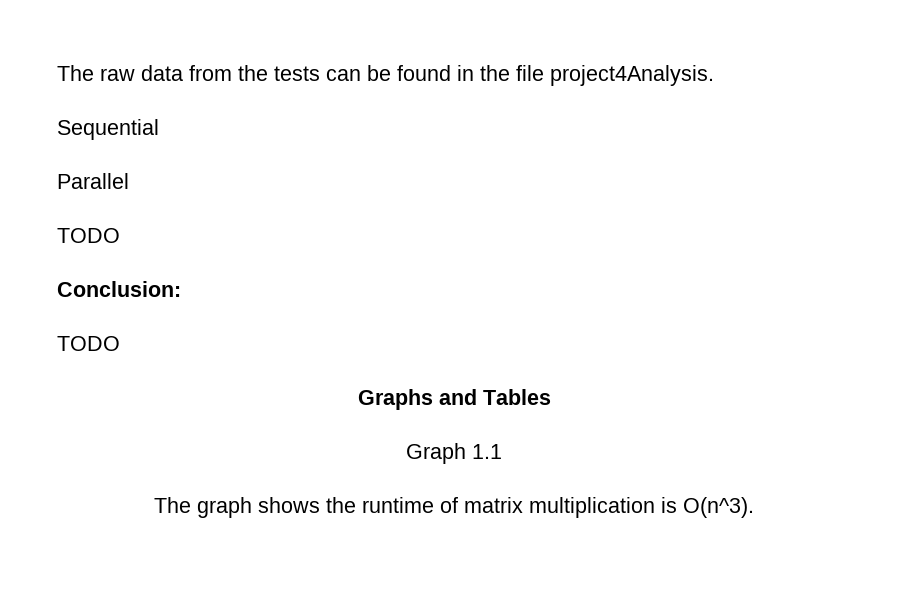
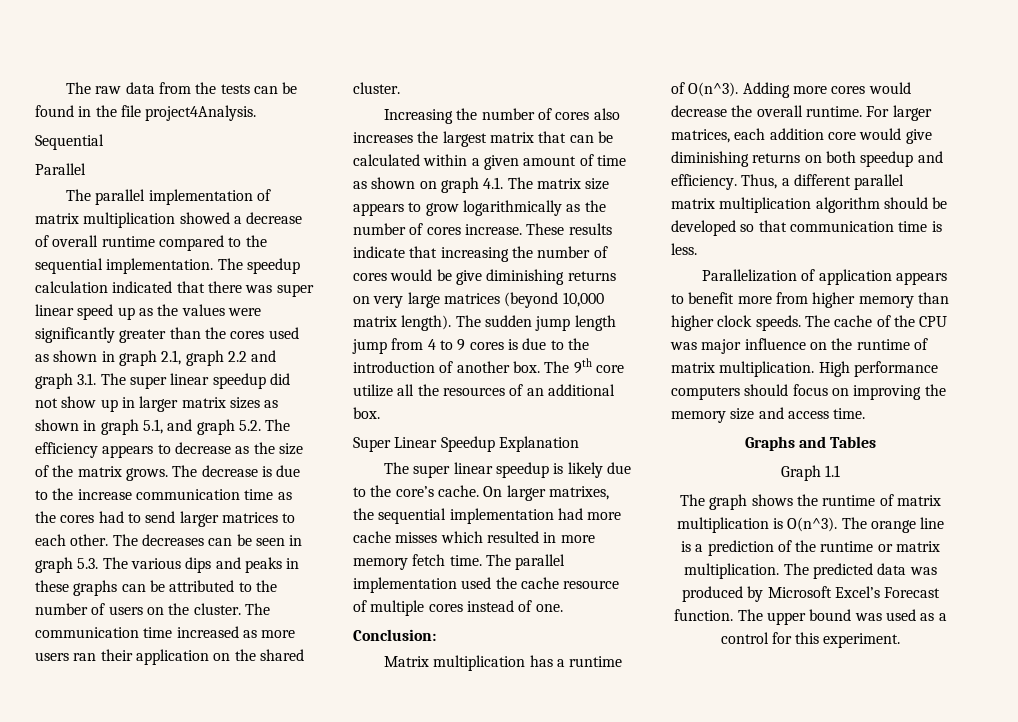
  Parallel
- TODO
+ The parallel implementation of matrix multiplication showed a decrease of overall runtime compared to the sequential implementation. The speedup calculation indicated that there was super linear speed up as the values were significantly greater than the cores used as shown in graph 2.1, graph 2.2 and graph 3.1. The super linear speedup did not show up in larger matrix sizes as shown in graph 5.1, and graph 5.2. The efficiency appears to decrease as the size of the matrix grows. The decrease is due to the increase communication time as the cores had to send larger matrices to each other. The decreases can be seen in graph 5.3. The various dips and peaks in these graphs can be attributed to the number of users on the cluster. The communication time increased as more users ran their application on the shared cluster.
+ Increasing the number of cores also increases the largest matrix that can be calculated within a given amount of time as shown on graph 4.1. The matrix size appears to grow logarithmically as the number of cores increase. These results indicate that increasing the number of cores would be give diminishing returns on very large matrices (beyond 10,000 matrix length). The sudden jump length jump from 4 to 9 cores is due to the introduction of another box. The 9th core utilize all the resources of an additional box.
+ Super Linear Speedup Explanation
+ The super linear speedup is likely due to the core’s cache. On larger matrixes, the sequential implementation had more cache misses which resulted in more memory fetch time. The parallel implementation used the cache resource of multiple cores instead of one.
  Conclusion:
- TODO
+ Matrix multiplication has a runtime of O(n^3). Adding more cores would decrease the overall runtime. For larger matrices, each addition core would give diminishing returns on both speedup and efficiency. Thus, a different parallel matrix multiplication algorithm should be developed so that communication time is less.
+ Parallelization of application appears to benefit more from higher memory than higher clock speeds. The cache of the CPU was major influence on the runtime of matrix multiplication. High performance computers should focus on improving the memory size and access time.
+ The orange line is a prediction of the runtime or matrix multiplication. The predicted data was produced by Microsoft Excel’s Forecast function. The upper bound was used as a control for this experiment.

